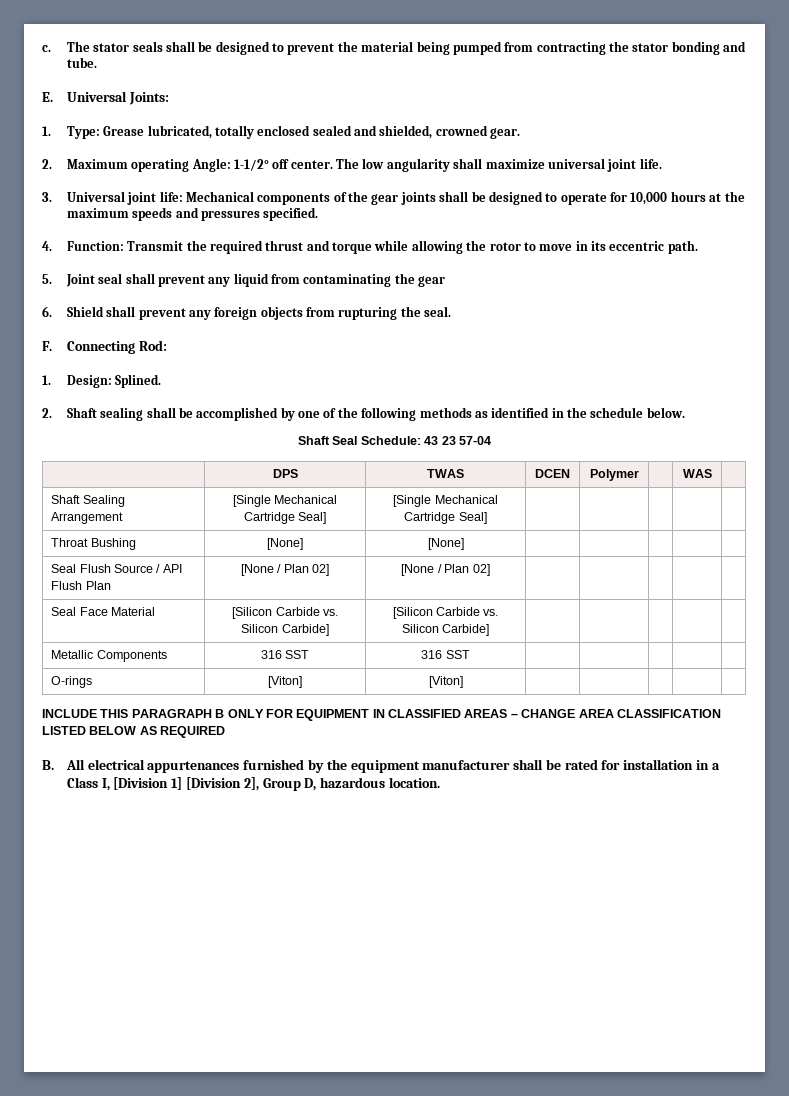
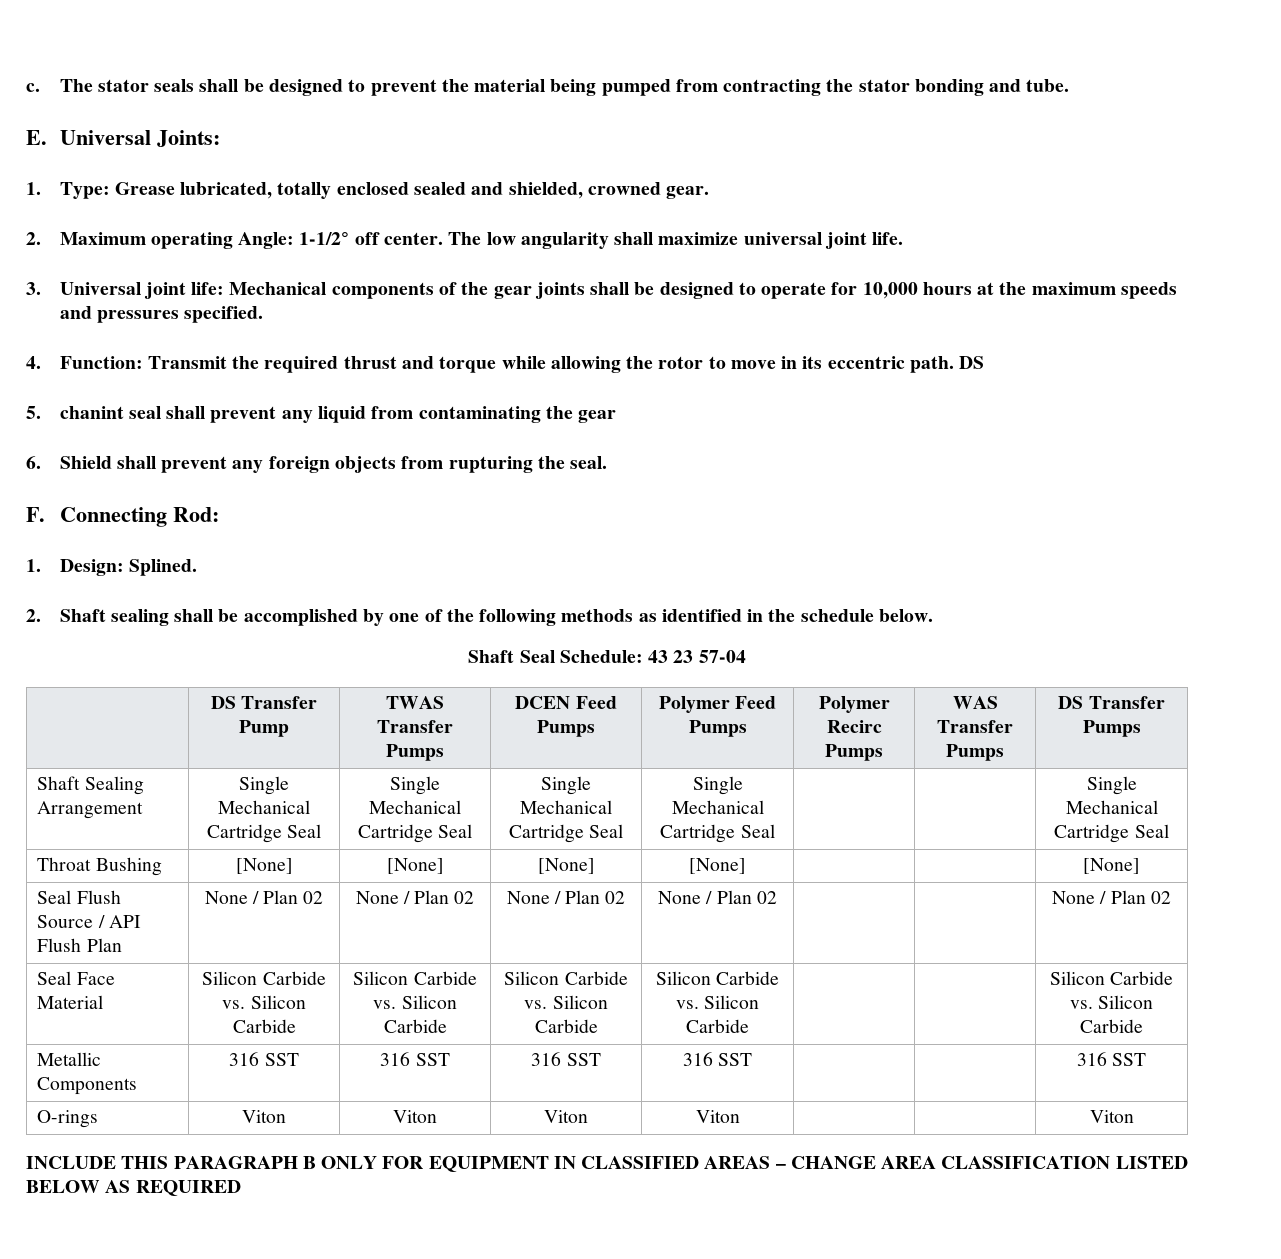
- 4. Function: Transmit the required thrust and torque while allowing the rotor to move in its eccentric path.
+ 4. Function: Transmit the required thrust and torque while allowing the rotor to move in its eccentric path. DS
- 5. Joint seal shall prevent any liquid from contaminating the gear
+ 5. chanint seal shall prevent any liquid from contaminating the gear
- | DPS | TWAS | DCEN | Polymer | | WAS |
+ | DS Transfer Pump | TWAS Transfer Pumps | DCEN Feed Pumps | Polymer Feed Pumps | Polymer Recirc Pumps | WAS Transfer Pumps | DS Transfer Pumps
- Shaft Sealing Arrangement | [Single Mechanical Cartridge Seal] | [Single Mechanical Cartridge Seal] | | | | |
+ Shaft Sealing Arrangement | Single Mechanical Cartridge Seal | Single Mechanical Cartridge Seal | Single Mechanical Cartridge Seal | Single Mechanical Cartridge Seal | | | Single Mechanical Cartridge Seal
- Throat Bushing | [None] | [None] | | | | |
+ Throat Bushing | [None] | [None] | [None] | [None] | | | [None]
- Seal Flush Source / API Flush Plan | [None / Plan 02] | [None / Plan 02] | | | | |
+ Seal Flush Source / API Flush Plan | None / Plan 02 | None / Plan 02 | None / Plan 02 | None / Plan 02 | | | None / Plan 02
- Seal Face Material | [Silicon Carbide vs. Silicon Carbide] | [Silicon Carbide vs. Silicon Carbide] | | | | |
+ Seal Face Material | Silicon Carbide vs. Silicon Carbide | Silicon Carbide vs. Silicon Carbide | Silicon Carbide vs. Silicon Carbide | Silicon Carbide vs. Silicon Carbide | | | Silicon Carbide vs. Silicon Carbide
- Metallic Components | 316 SST | 316 SST | | | | |
- O-rings | [Viton] | [Viton] | | | | |
+ Metallic Components | 316 SST | 316 SST | 316 SST | 316 SST | | | 316 SST
+ O-rings | Viton | Viton | Viton | Viton | | | Viton
- B. All electrical appurtenances furnished by the equipment manufacturer shall be rated for installation in a Class I, [Division 1] [Division 2], Group D, hazardous location.

